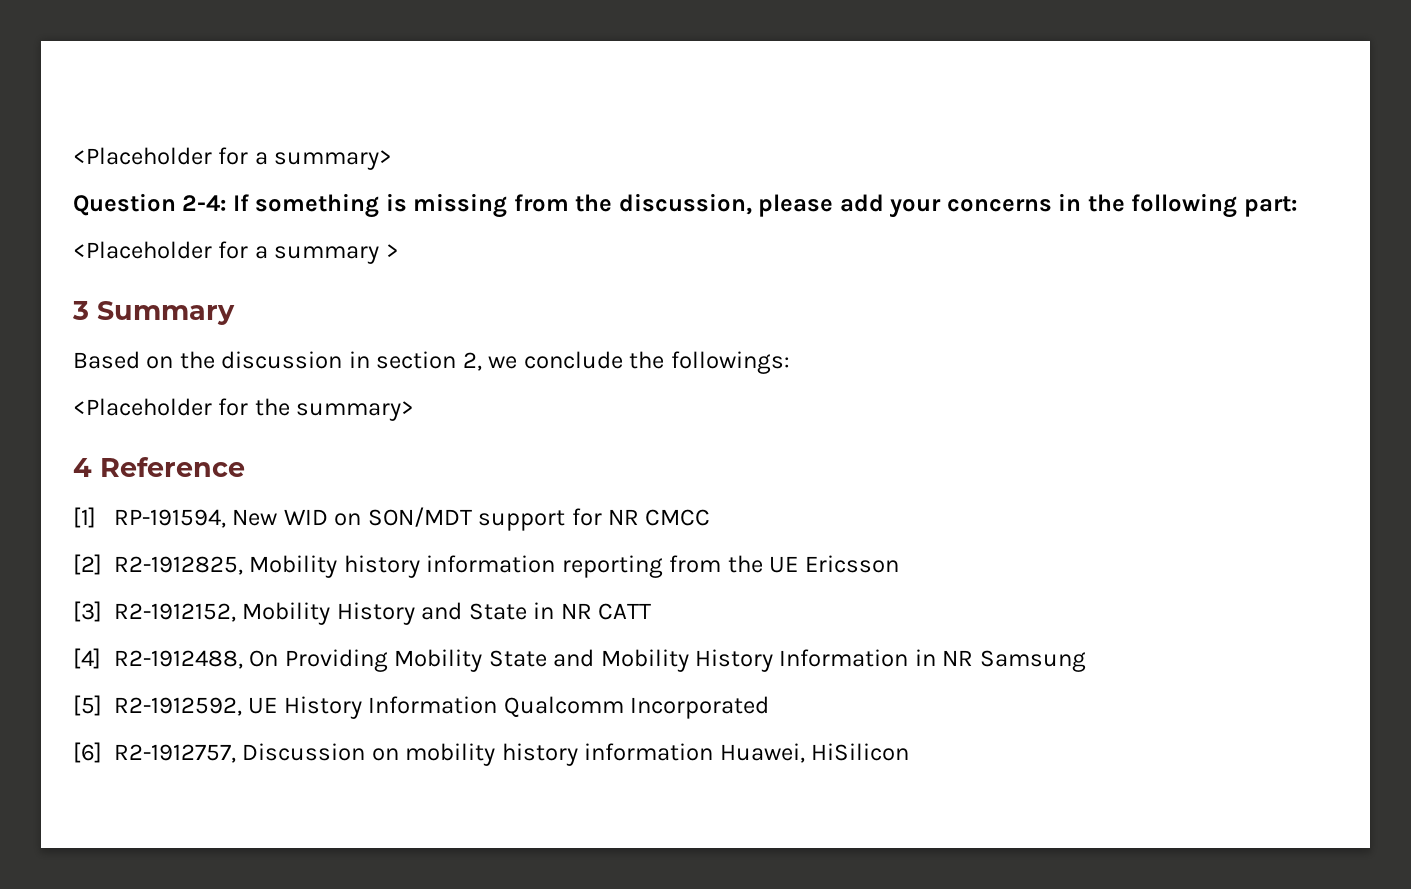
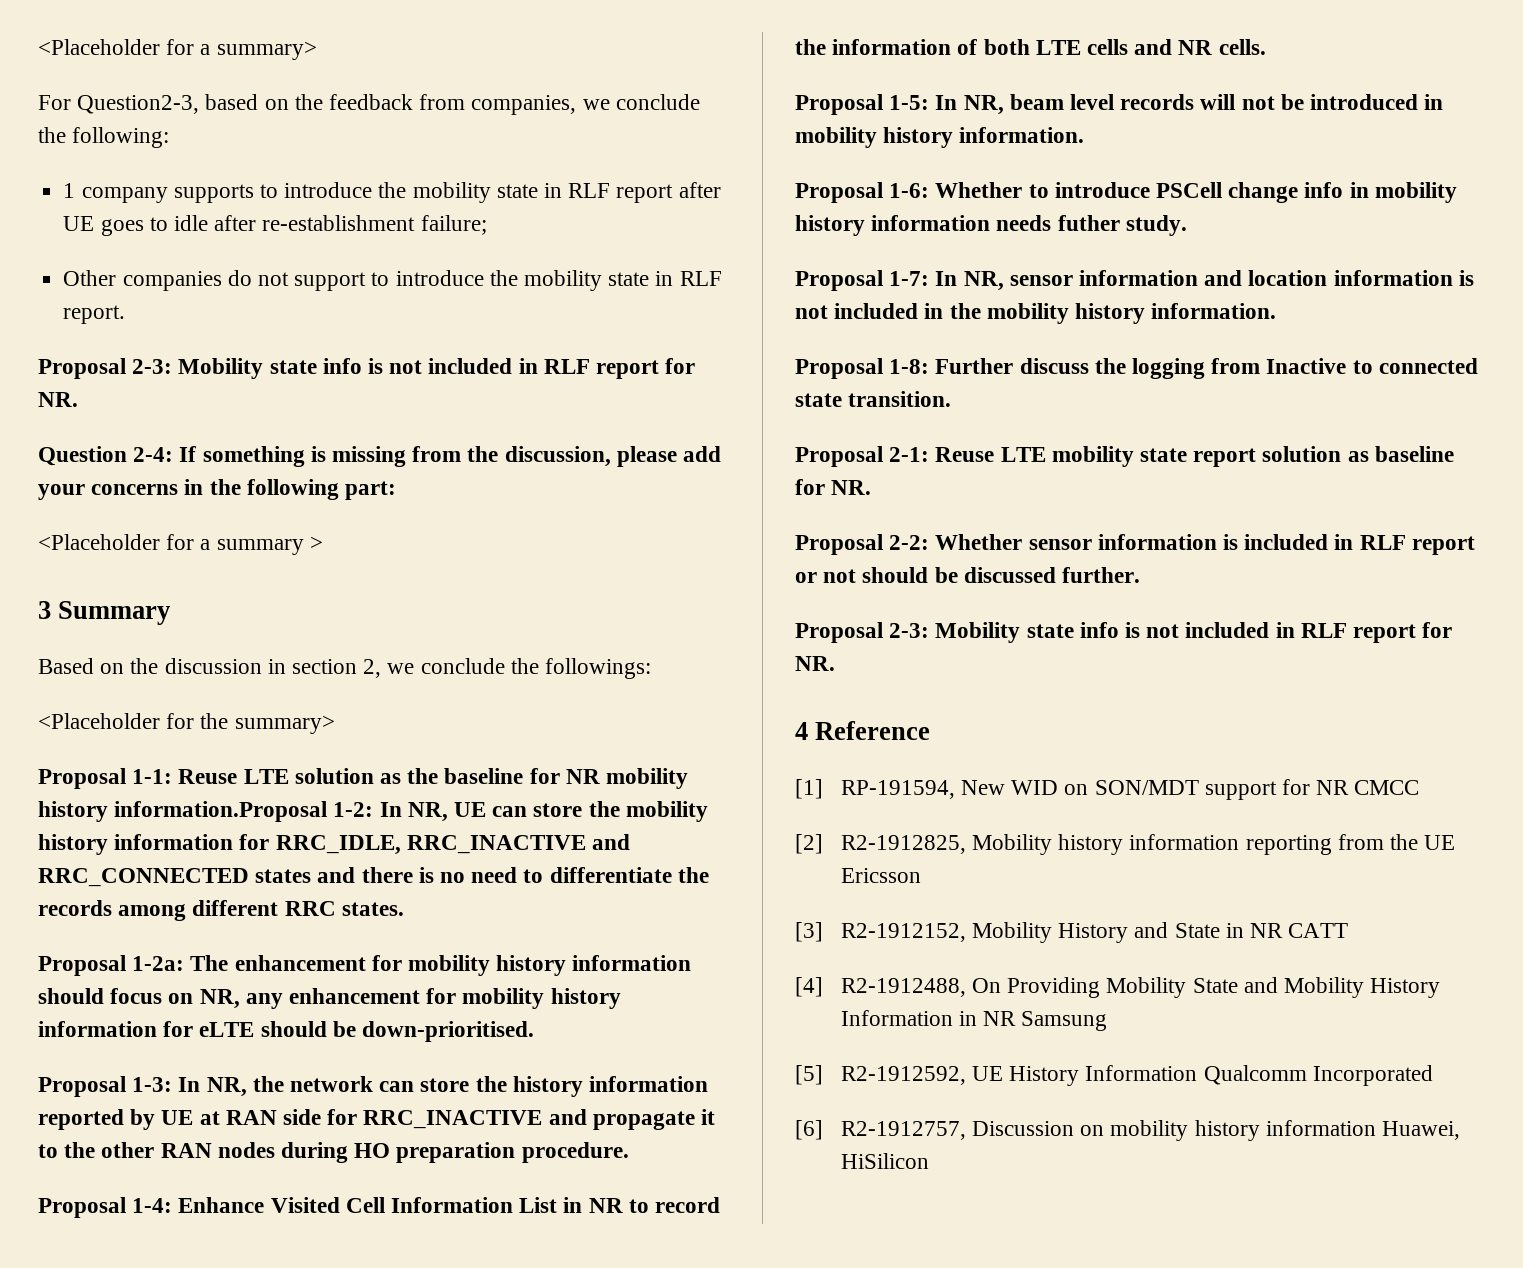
+ For Question2-3, based on the feedback from companies, we conclude the following:
+ 1 company supports to introduce the mobility state in RLF report after UE goes to idle after re-establishment failure;
+ Other companies do not support to introduce the mobility state in RLF report.
+ Proposal 2-3: Mobility state info is not included in RLF report for NR.
+ Proposal 1-1: Reuse LTE solution as the baseline for NR mobility history information.Proposal 1-2: In NR, UE can store the mobility history information for RRC_IDLE, RRC_INACTIVE and RRC_CONNECTED states and there is no need to differentiate the records among different RRC states.
+ Proposal 1-2a: The enhancement for mobility history information should focus on NR, any enhancement for mobility history information for eLTE should be down-prioritised.
+ Proposal 1-3: In NR, the network can store the history information reported by UE at RAN side for RRC_INACTIVE and propagate it to the other RAN nodes during HO preparation procedure.
+ Proposal 1-4: Enhance Visited Cell Information List in NR to record the information of both LTE cells and NR cells.
+ Proposal 1-5: In NR, beam level records will not be introduced in mobility history information.
+ Proposal 1-6: Whether to introduce PSCell change info in mobility history information needs futher study.
+ Proposal 1-7: In NR, sensor information and location information is not included in the mobility history information.
+ Proposal 1-8: Further discuss the logging from Inactive to connected state transition.
+ Proposal 2-1: Reuse LTE mobility state report solution as baseline for NR.
+ Proposal 2-2: Whether sensor information is included in RLF report or not should be discussed further.
+ Proposal 2-3: Mobility state info is not included in RLF report for NR.

